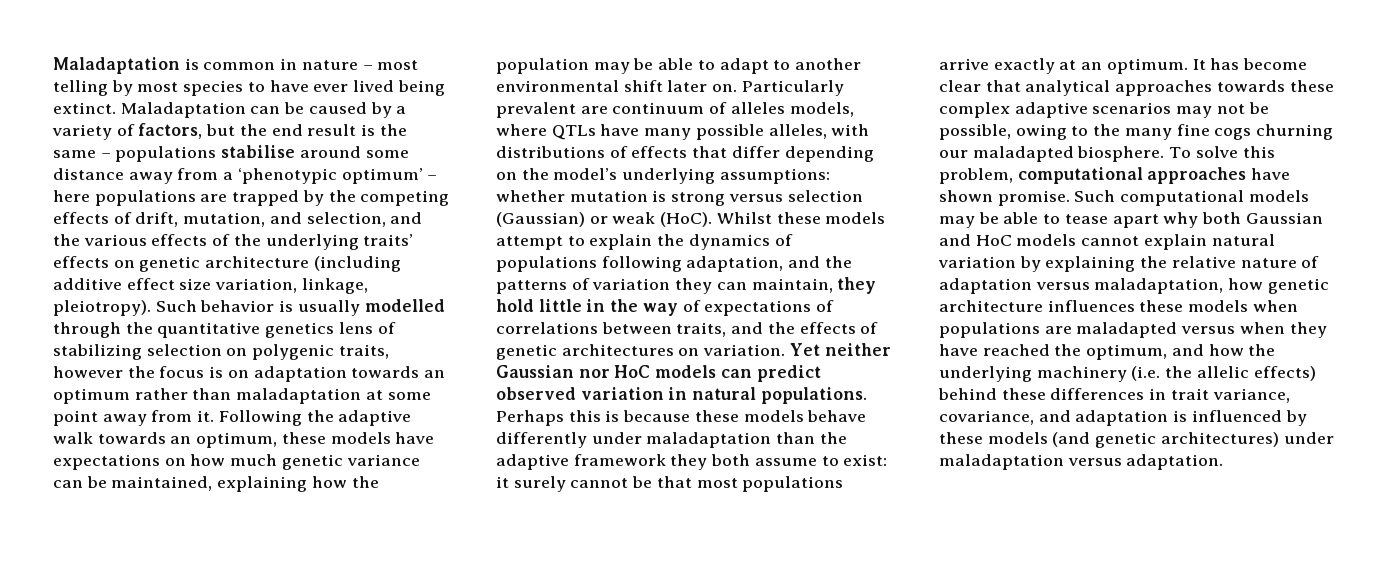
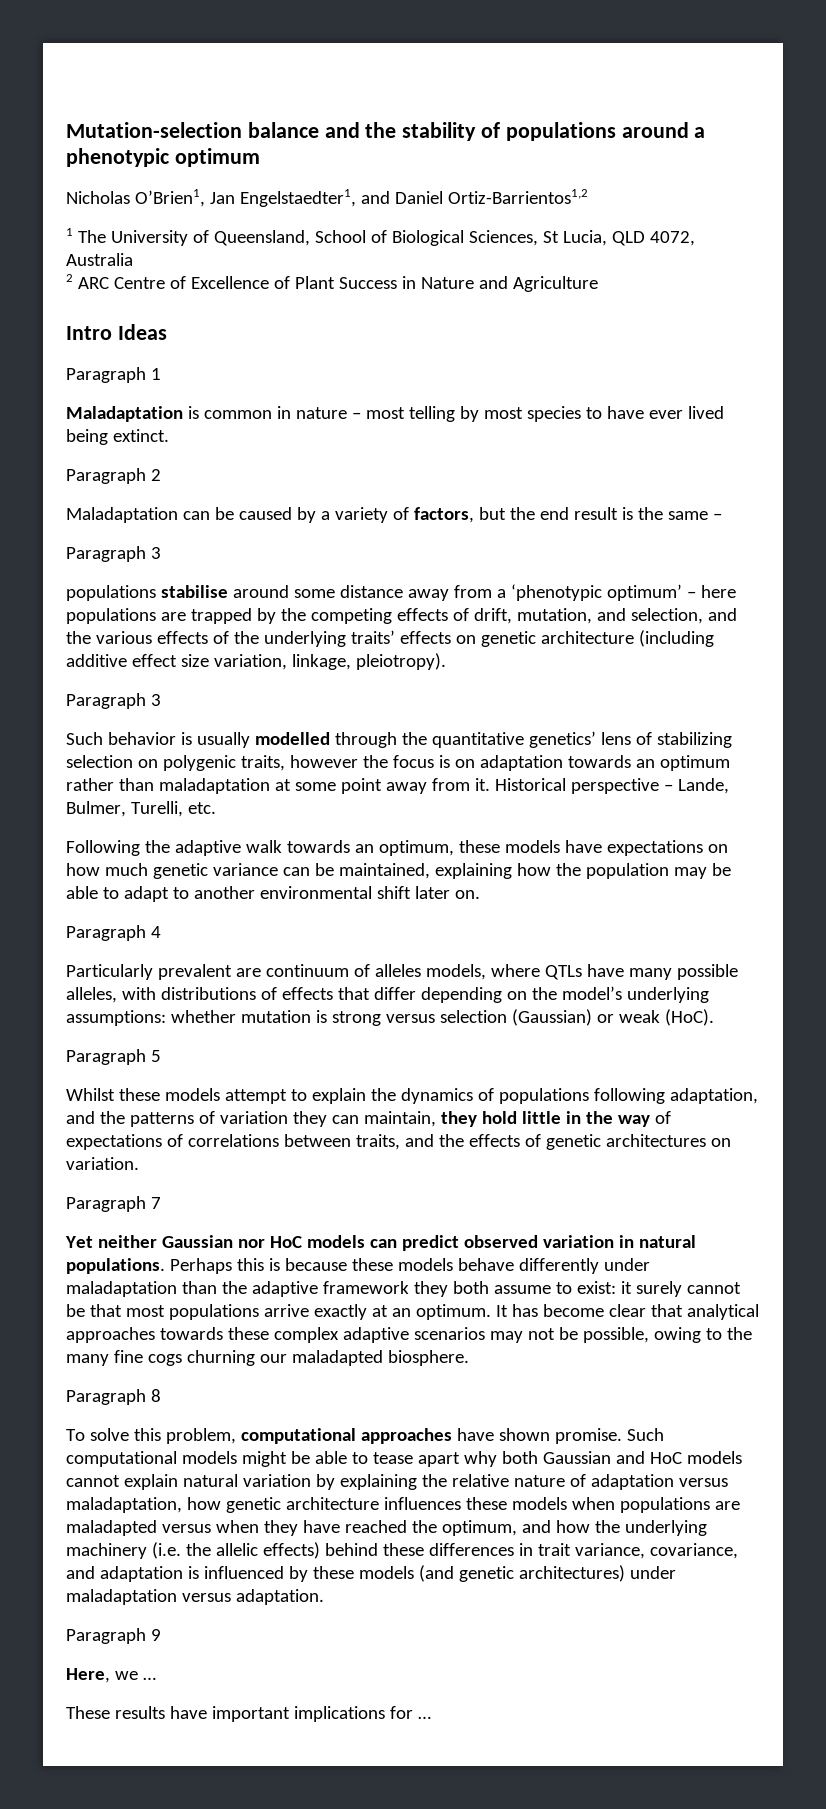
+ Mutation-selection balance and the stability of populations around a phenotypic optimum
+ Nicholas O’Brien1, Jan Engelstaedter1, and Daniel Ortiz-Barrientos1,2
+ 1 The University of Queensland, School of Biological Sciences, St Lucia, QLD 4072, Australia
+ 2 ARC Centre of Excellence of Plant Success in Nature and Agriculture
+ Intro Ideas
+ Paragraph 1
- Maladaptation is common in nature – most telling by most species to have ever lived being extinct. Maladaptation can be caused by a variety of factors, but the end result is the same – populations stabilise around some distance away from a ‘phenotypic optimum’ – here populations are trapped by the competing effects of drift, mutation, and selection, and the various effects of the underlying traits’ effects on genetic architecture (including additive effect size variation, linkage, pleiotropy). Such behavior is usually modelled through the quantitative genetics lens of stabilizing selection on polygenic traits, however the focus is on adaptation towards an optimum rather than maladaptation at some point away from it. Following the adaptive walk towards an optimum, these models have expectations on how much genetic variance can be maintained, explaining how the population may be able to adapt to another environmental shift later on. Particularly prevalent are continuum of alleles models, where QTLs have many possible alleles, with distributions of effects that differ depending on the model’s underlying assumptions:
+ Maladaptation is common in nature – most telling by most species to have ever lived being extinct.
+ Paragraph 2
+ Maladaptation can be caused by a variety of factors, but the end result is the same –
+ Paragraph 3
+ populations stabilise around some distance away from a ‘phenotypic optimum’ – here populations are trapped by the competing effects of drift, mutation, and selection, and the various effects of the underlying traits’ effects on genetic architecture (including additive effect size variation, linkage, pleiotropy).
+ Paragraph 3
+ Such behavior is usually modelled through the quantitative genetics’ lens of stabilizing selection on polygenic traits, however the focus is on adaptation towards an optimum rather than maladaptation at some point away from it. Historical perspective – Lande, Bulmer, Turelli, etc.
+ Following the adaptive walk towards an optimum, these models have expectations on how much genetic variance can be maintained, explaining how the population may be able to adapt to another environmental shift later on.
+ Paragraph 4
+ Particularly prevalent are continuum of alleles models, where QTLs have many possible alleles, with distributions of effects that differ depending on the model’s underlying assumptions:
- whether mutation is strong versus selection (Gaussian) or weak (HoC). Whilst these models attempt to explain the dynamics of populations following adaptation, and the patterns of variation they can maintain, they hold little in the way of expectations of correlations between traits, and the effects of genetic architectures on variation. Yet neither Gaussian nor HoC models can predict observed variation in natural populations.
+ whether mutation is strong versus selection (Gaussian) or weak (HoC).
+ Paragraph 5
+ Whilst these models attempt to explain the dynamics of populations following adaptation, and the patterns of variation they can maintain, they hold little in the way of expectations of correlations between traits, and the effects of genetic architectures on variation.
+ Paragraph 7
+ Yet neither Gaussian nor HoC models can predict observed variation in natural populations.
- It has become clear that analytical approaches towards these complex adaptive scenarios may not be possible, owing to the many fine cogs churning our maladapted biosphere. To solve this problem, computational approaches have shown promise.
+ It has become clear that analytical approaches towards these complex adaptive scenarios may not be possible, owing to the many fine cogs churning our maladapted biosphere.
+ Paragraph 8
+ To solve this problem, computational approaches have shown promise.
- Such computational models may be able to tease apart why both Gaussian and HoC models cannot explain natural variation by explaining the relative nature of adaptation versus maladaptation, how genetic architecture influences these models when populations are maladapted versus when they have reached the optimum, and how the underlying machinery (i.e. the allelic effects) behind these differences in trait variance, covariance, and adaptation is influenced by these models (and genetic architectures) under maladaptation versus adaptation.
+ Such computational models might be able to tease apart why both Gaussian and HoC models cannot explain natural variation by explaining the relative nature of adaptation versus maladaptation, how genetic architecture influences these models when populations are maladapted versus when they have reached the optimum, and how the underlying machinery (i.e. the allelic effects) behind these differences in trait variance, covariance, and adaptation is influenced by these models (and genetic architectures) under maladaptation versus adaptation.
+ Paragraph 9
+ Here, we …
+ These results have important implications for …

